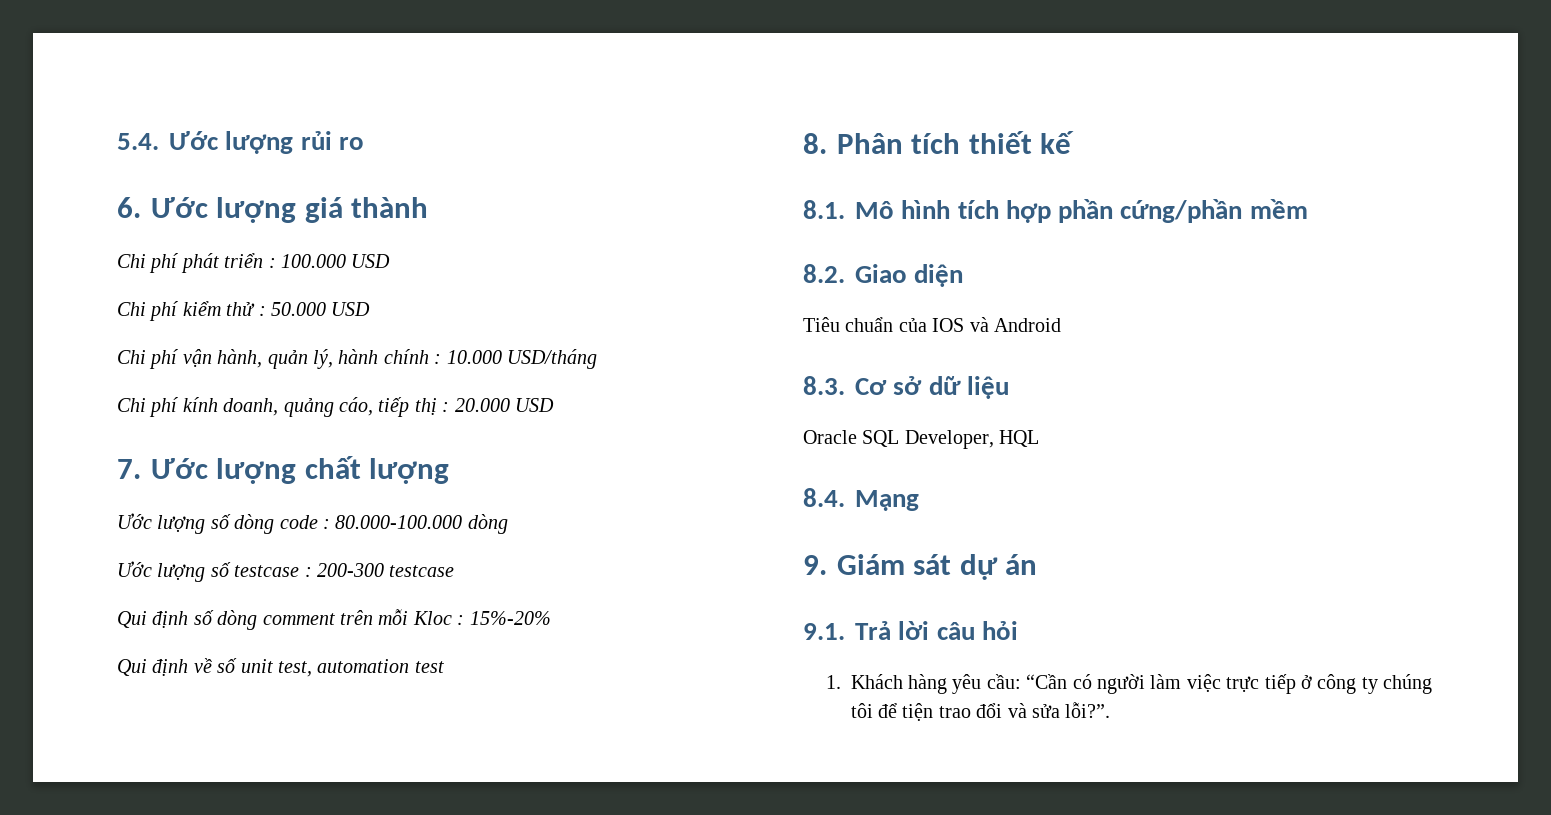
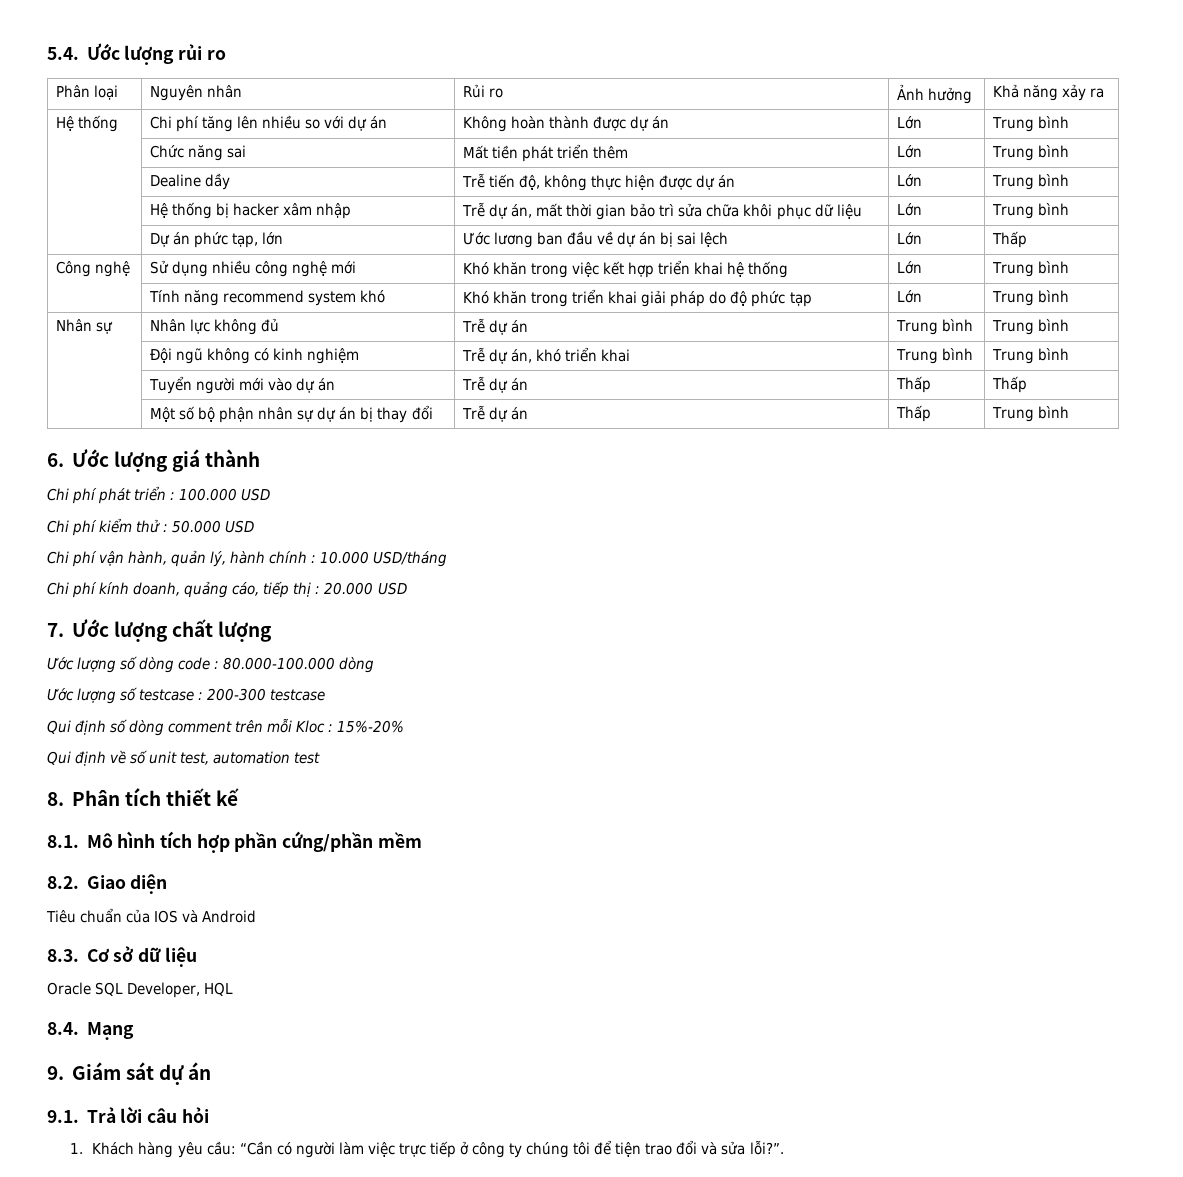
+ Phân loại | Nguyên nhân | Rủi ro | Ảnh hưởng | Khả năng xảy ra
+ Hệ thống | Chi phí tăng lên nhiều so với dự án | Không hoàn thành được dự án | Lớn | Trung bình
+ | Chức năng sai | Mất tiền phát triển thêm | Lớn | Trung bình
+ | Dealine dầy | Trễ tiến độ, không thực hiện được dự án | Lớn | Trung bình
+ | Hệ thống bị hacker xâm nhập | Trễ dự án, mất thời gian bảo trì sửa chữa khôi phục dữ liệu | Lớn | Trung bình
+ | Dự án phức tạp, lớn | Ước lương ban đầu về dự án bị sai lệch | Lớn | Thấp
+ Công nghệ | Sử dụng nhiều công nghệ mới | Khó khăn trong việc kết hợp triển khai hệ thống | Lớn | Trung bình
+ | Tính năng recommend system khó | Khó khăn trong triển khai giải pháp do độ phức tạp | Lớn | Trung bình
+ Nhân sự | Nhân lực không đủ | Trễ dự án | Trung bình | Trung bình
+ | Đội ngũ không có kinh nghiệm | Trễ dự án, khó triển khai | Trung bình | Trung bình
+ | Tuyển người mới vào dự án | Trễ dự án | Thấp | Thấp
+ | Một số bộ phận nhân sự dự án bị thay đổi | Trễ dự án | Thấp | Trung bình

